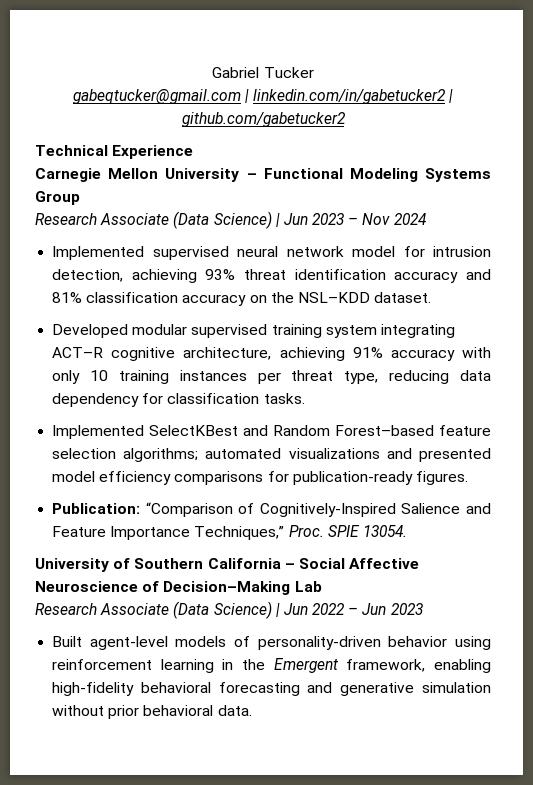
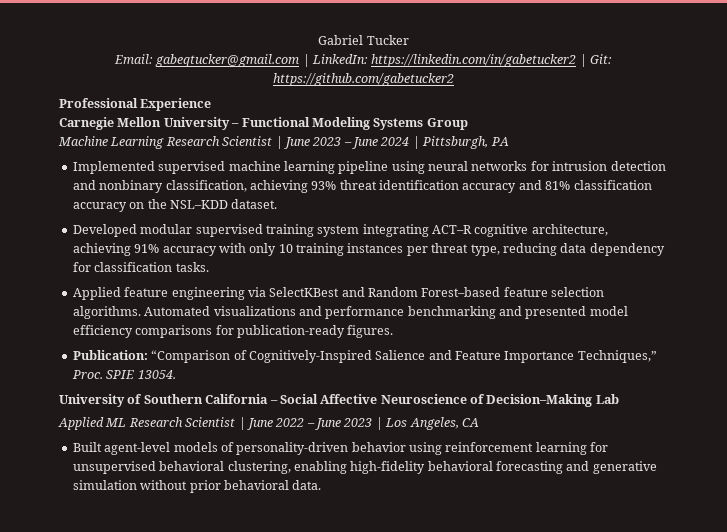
- gabeqtucker@gmail.com | linkedin.com/in/gabetucker2 | github.com/gabetucker2
- Technical Experience
+ Email: gabeqtucker@gmail.com | LinkedIn: https://linkedin.com/in/gabetucker2 | Git: https://github.com/gabetucker2
+ Professional Experience
- Research Associate (Data Science) | Jun 2023 – Nov 2024
+ Machine Learning Research Scientist | June 2023 – June 2024 | Pittsburgh, PA
- Implemented supervised neural network model for intrusion detection, achieving 93% threat identification accuracy and 81% classification accuracy on the NSL–KDD dataset.
+ Implemented supervised machine learning pipeline using neural networks for intrusion detection and nonbinary classification, achieving 93% threat identification accuracy and 81% classification accuracy on the NSL–KDD dataset.
- Implemented SelectKBest and Random Forest–based feature selection algorithms; automated visualizations and presented model efficiency comparisons for publication-ready figures.
+ Applied feature engineering via SelectKBest and Random Forest–based feature selection algorithms. Automated visualizations and performance benchmarking and presented model efficiency comparisons for publication-ready figures.
- Research Associate (Data Science) | Jun 2022 – Jun 2023
+ Applied ML Research Scientist | June 2022 – June 2023 | Los Angeles, CA
- Built agent-level models of personality-driven behavior using reinforcement learning in the Emergent framework, enabling high-fidelity behavioral forecasting and generative simulation without prior behavioral data.
+ Built agent-level models of personality-driven behavior using reinforcement learning for unsupervised behavioral clustering, enabling high-fidelity behavioral forecasting and generative simulation without prior behavioral data.

